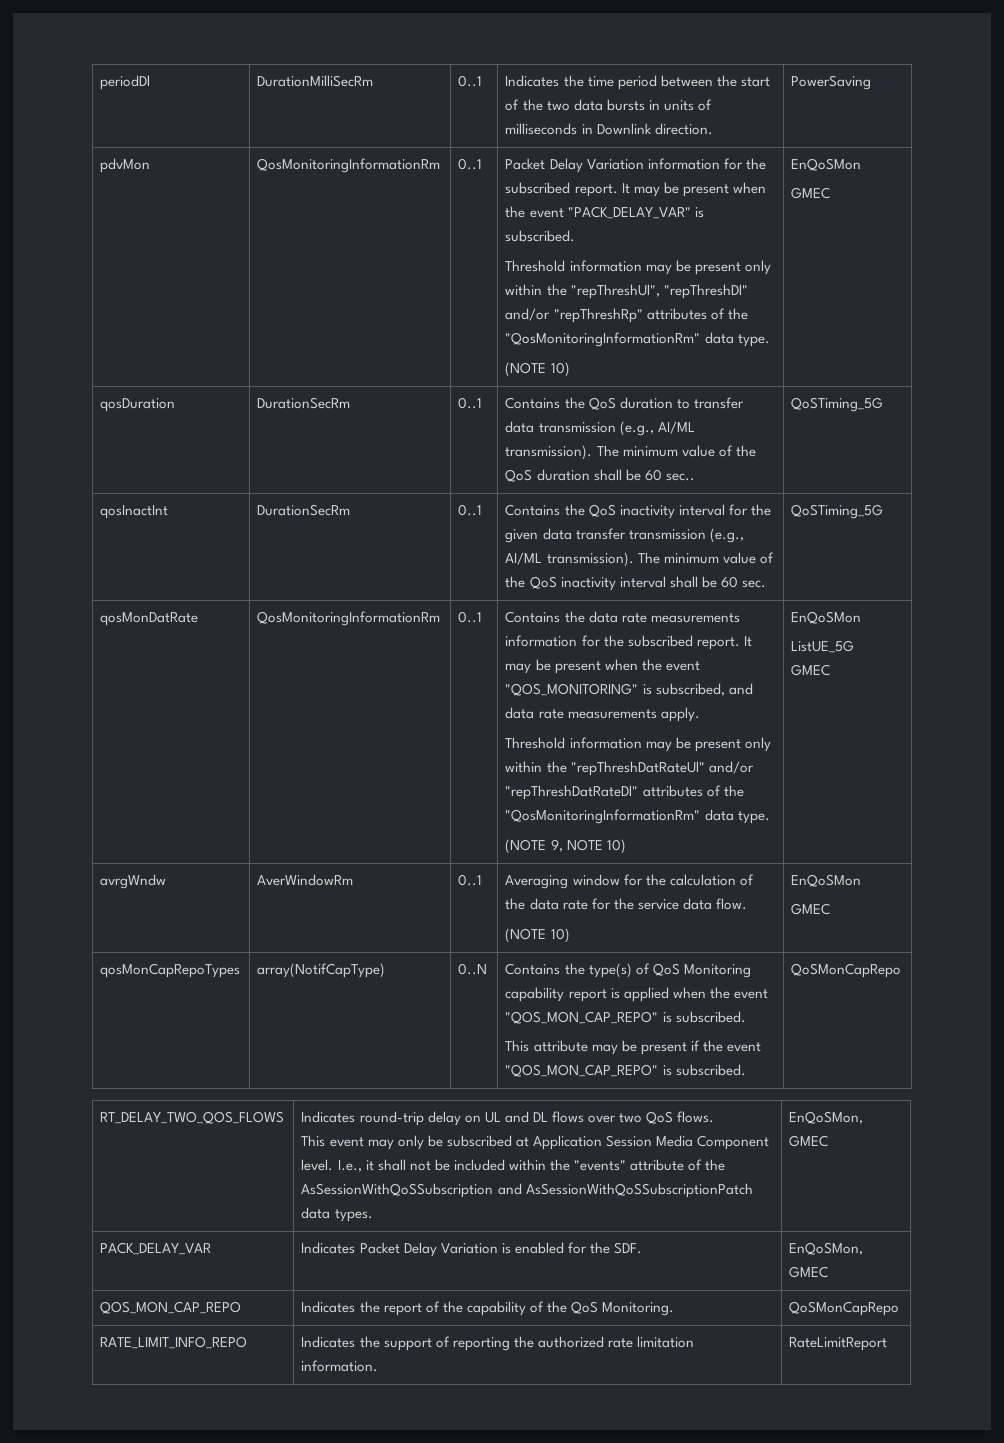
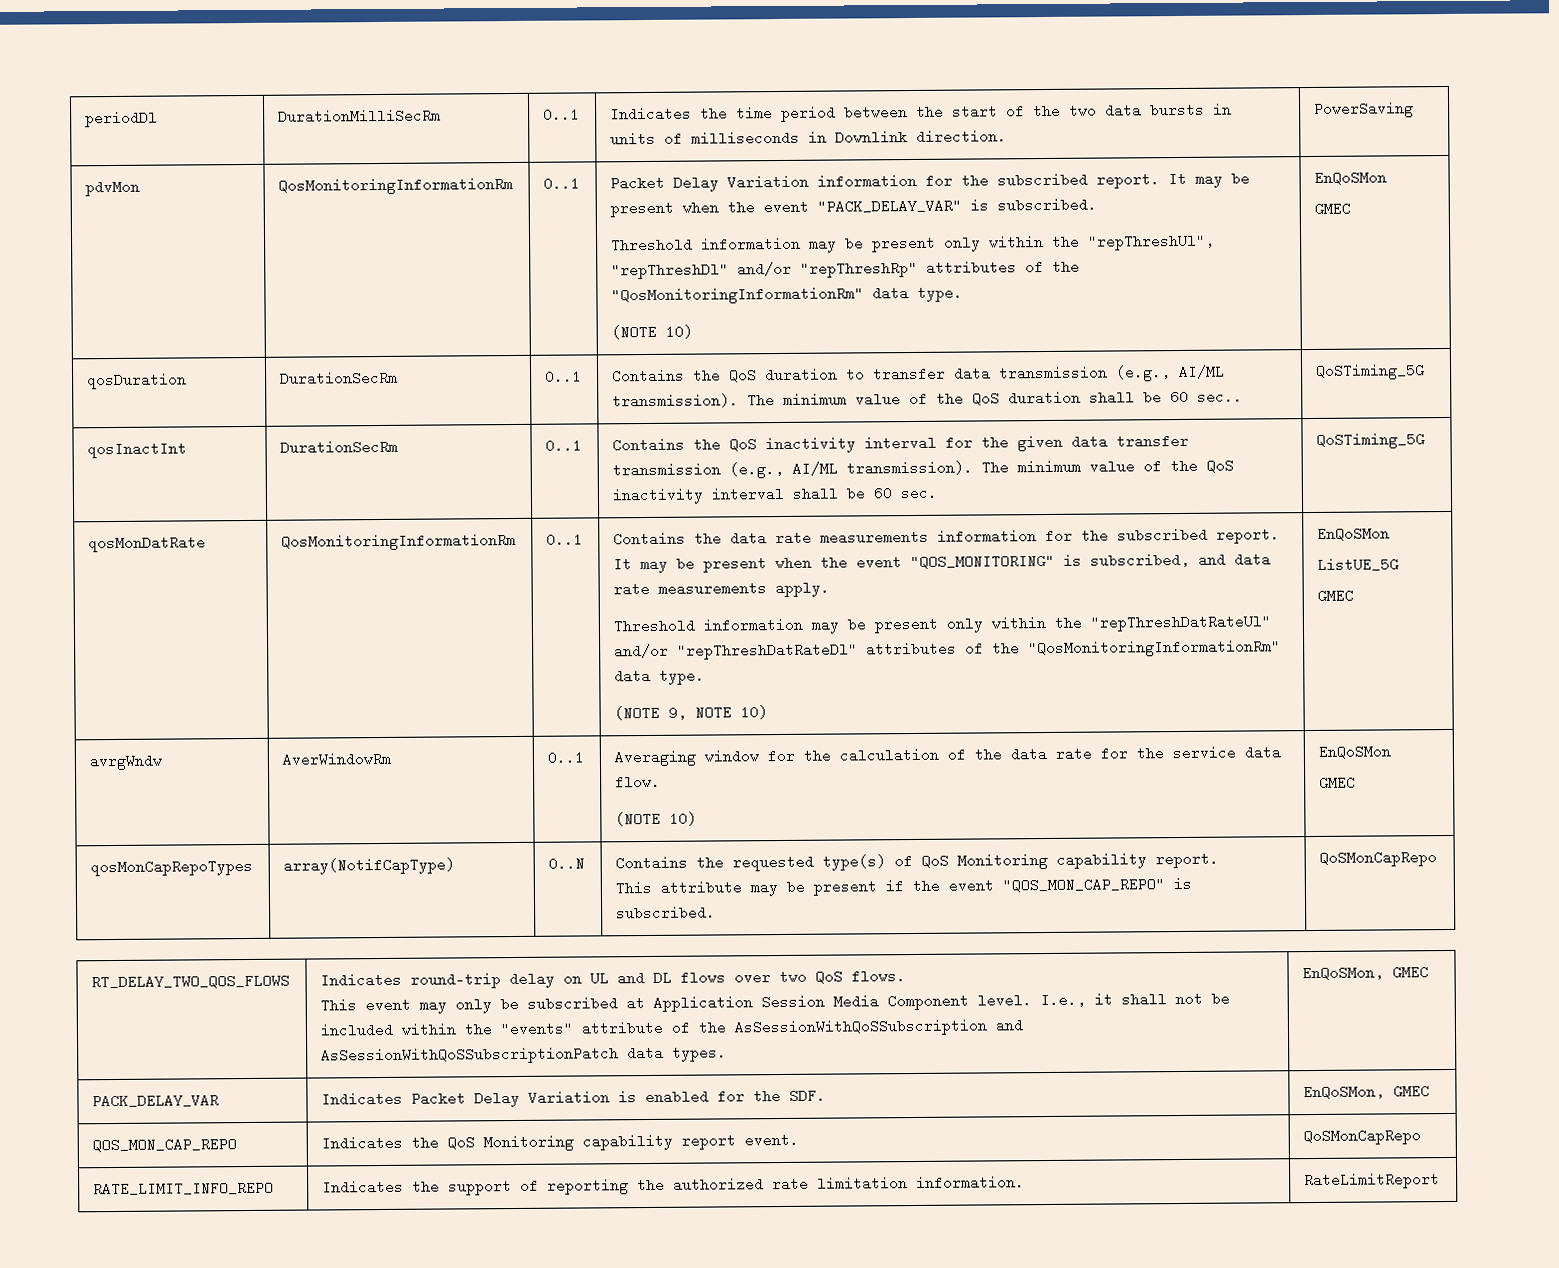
- qosMonCapRepoTypes | array(NotifCapType) | 0..N | Contains the type(s) of QoS Monitoring capability report is applied when the event "QOS_MON_CAP_REPO" is subscribed.
+ qosMonCapRepoTypes | array(NotifCapType) | 0..N | Contains the requested type(s) of QoS Monitoring capability report.
- QOS_MON_CAP_REPO | Indicates the report of the capability of the QoS Monitoring. | QoSMonCapRepo
+ QOS_MON_CAP_REPO | Indicates the QoS Monitoring capability report event. | QoSMonCapRepo

